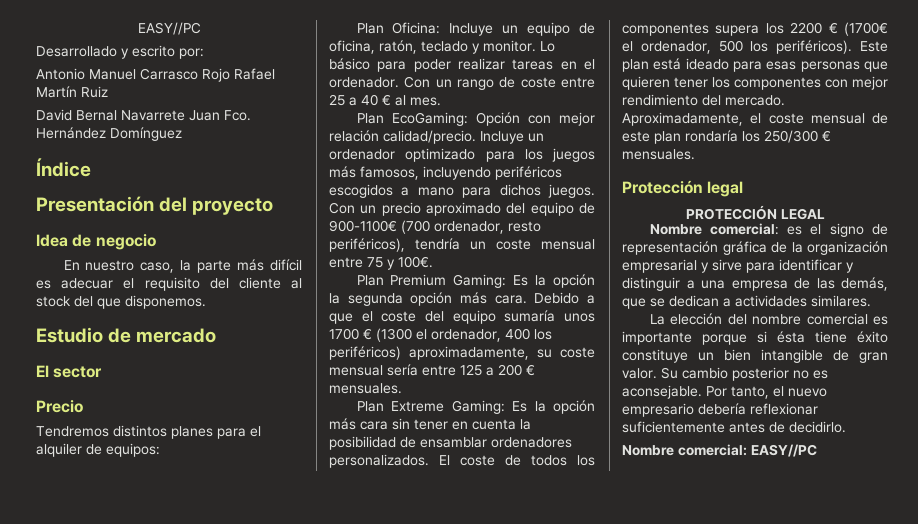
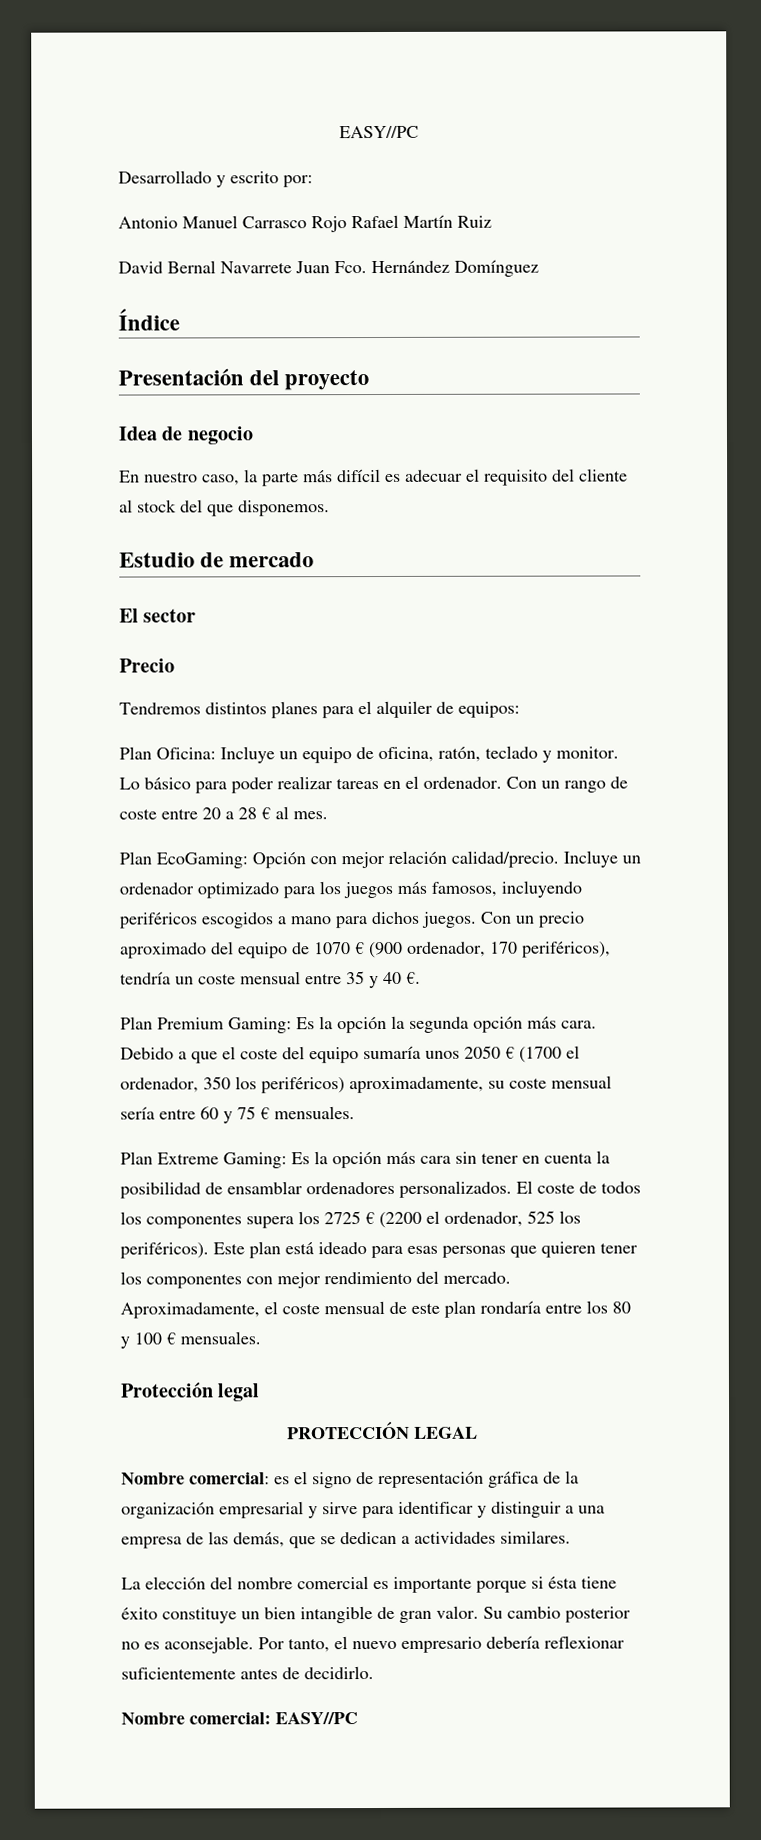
- Con un rango de coste entre 25 a 40 € al mes.
+ Con un rango de coste entre 20 a 28 € al mes.
- Con un precio aproximado del equipo de 900-1100€ (700 ordenador, resto periféricos), tendría un coste mensual entre 75 y 100€.
+ Con un precio aproximado del equipo de 1070 € (900 ordenador, 170 periféricos), tendría un coste mensual entre 35 y 40 €.
- Debido a que el coste del equipo sumaría unos 1700 € (1300 el ordenador, 400 los periféricos) aproximadamente, su coste mensual sería entre 125 a 200 € mensuales.
+ Debido a que el coste del equipo sumaría unos 2050 € (1700 el ordenador, 350 los periféricos) aproximadamente, su coste mensual sería entre 60 y 75 € mensuales.
- El coste de todos los componentes supera los 2200 € (1700€ el ordenador, 500 los periféricos).
+ El coste de todos los componentes supera los 2725 € (2200 el ordenador, 525 los periféricos).
- Aproximadamente, el coste mensual de este plan rondaría los 250/300 € mensuales.
+ Aproximadamente, el coste mensual de este plan rondaría entre los 80 y 100 € mensuales.

